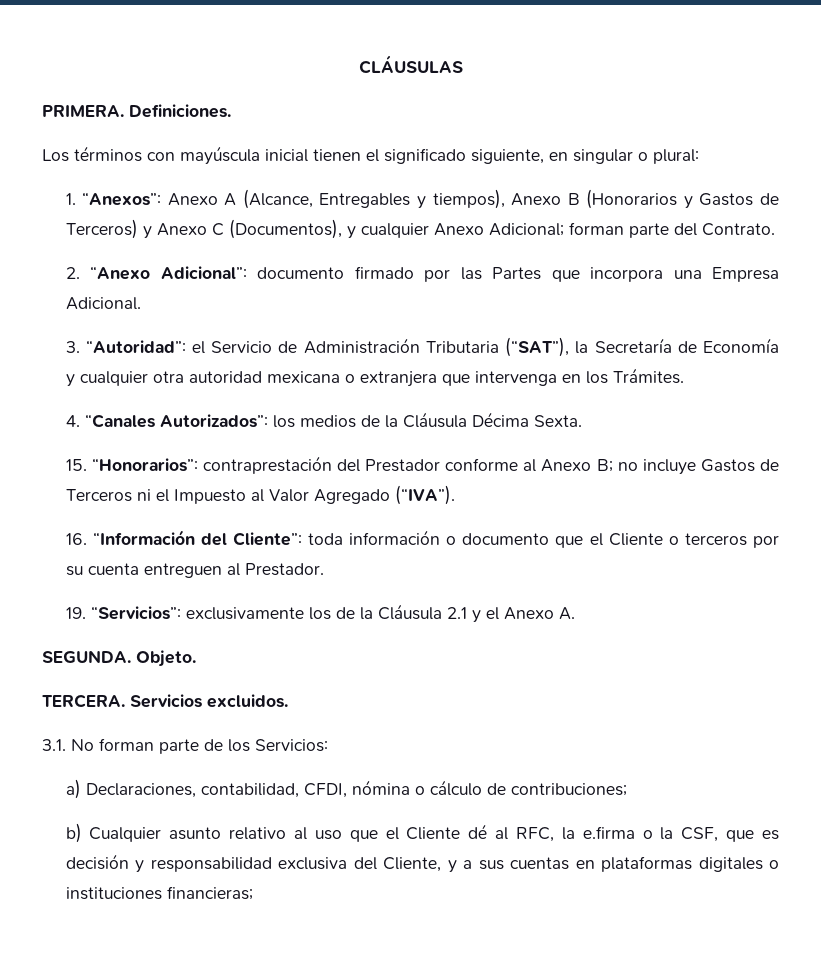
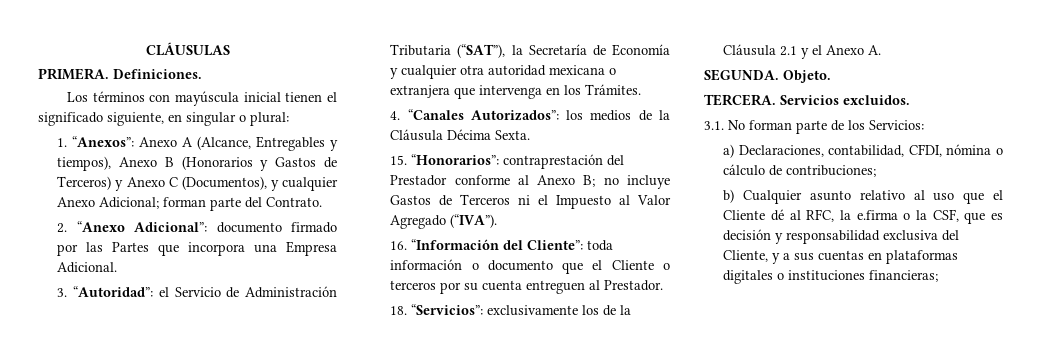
- 19. “Servicios”: exclusivamente los de la Cláusula 2.1 y el Anexo A.
+ 18. “Servicios”: exclusivamente los de la Cláusula 2.1 y el Anexo A.

